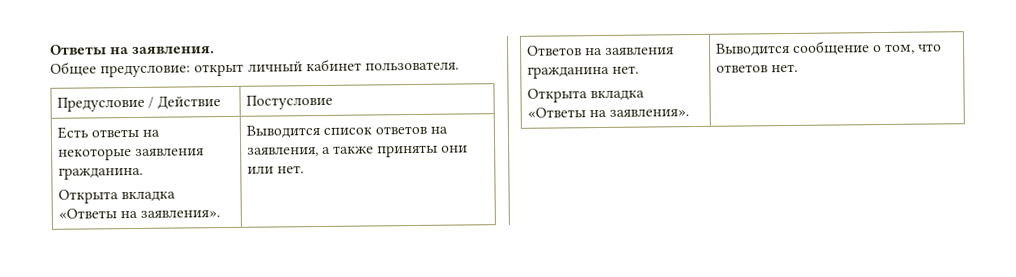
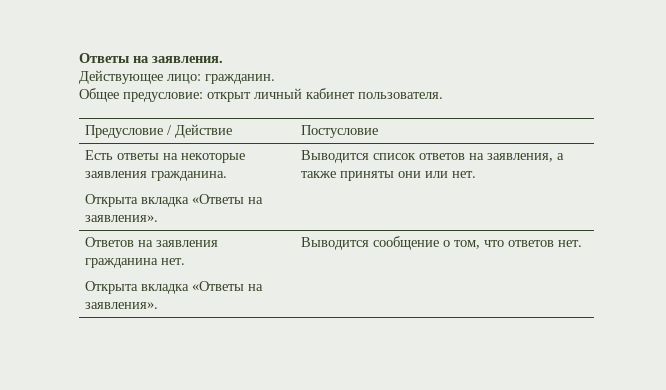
+ Действующее лицо: гражданин.

